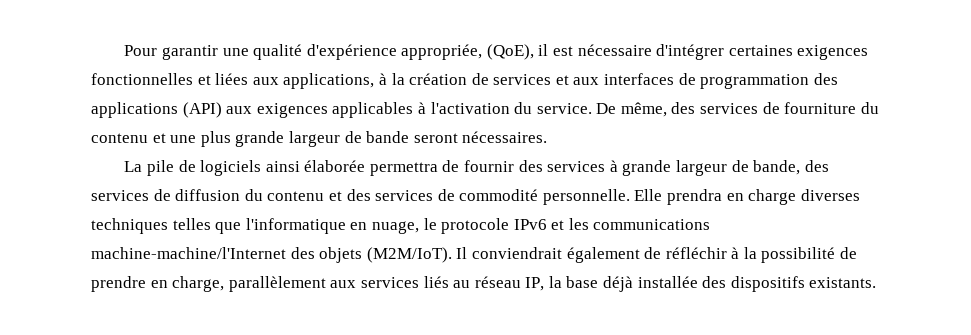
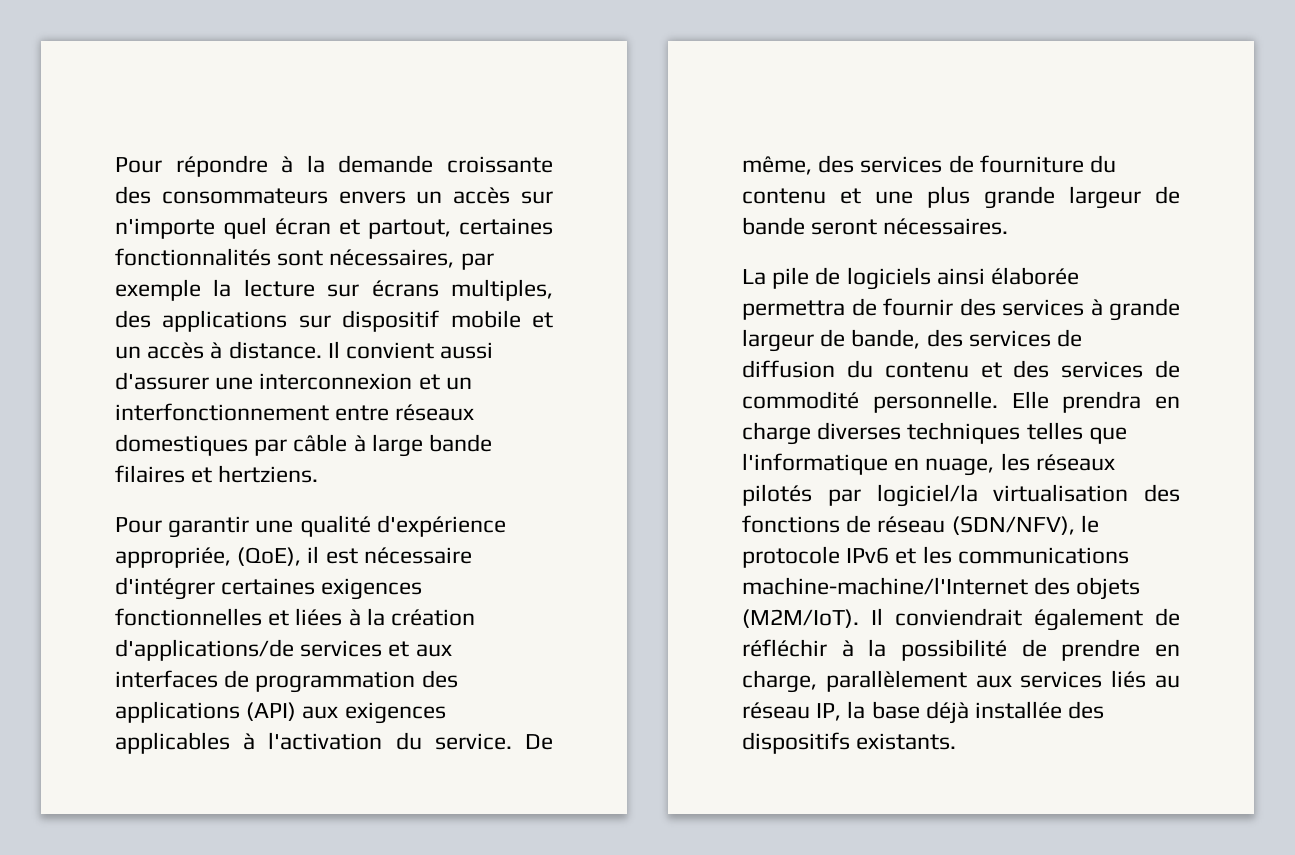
- Pour garantir une qualité d'expérience appropriée, (QoE), il est nécessaire d'intégrer certaines exigences fonctionnelles et liées aux applications, à la création de services et aux interfaces de programmation des applications (API) aux exigences applicables à l'activation du service.
+ Pour répondre à la demande croissante des consommateurs envers un accès sur n'importe quel écran et partout, certaines fonctionnalités sont nécessaires, par exemple la lecture sur écrans multiples, des applications sur dispositif mobile et un accès à distance. Il convient aussi d'assurer une interconnexion et un interfonctionnement entre réseaux domestiques par câble à large bande filaires et hertziens.
+ Pour garantir une qualité d'expérience appropriée, (QoE), il est nécessaire d'intégrer certaines exigences fonctionnelles et liées à la création d'applications/de services et aux interfaces de programmation des applications (API) aux exigences applicables à l'activation du service.
- Elle prendra en charge diverses techniques telles que l'informatique en nuage, le protocole IPv6 et les communications machine-machine/l'Internet des objets (M2M/IoT).
+ Elle prendra en charge diverses techniques telles que l'informatique en nuage, les réseaux pilotés par logiciel/la virtualisation des fonctions de réseau (SDN/NFV), le protocole IPv6 et les communications machine-machine/l'Internet des objets (M2M/IoT).

